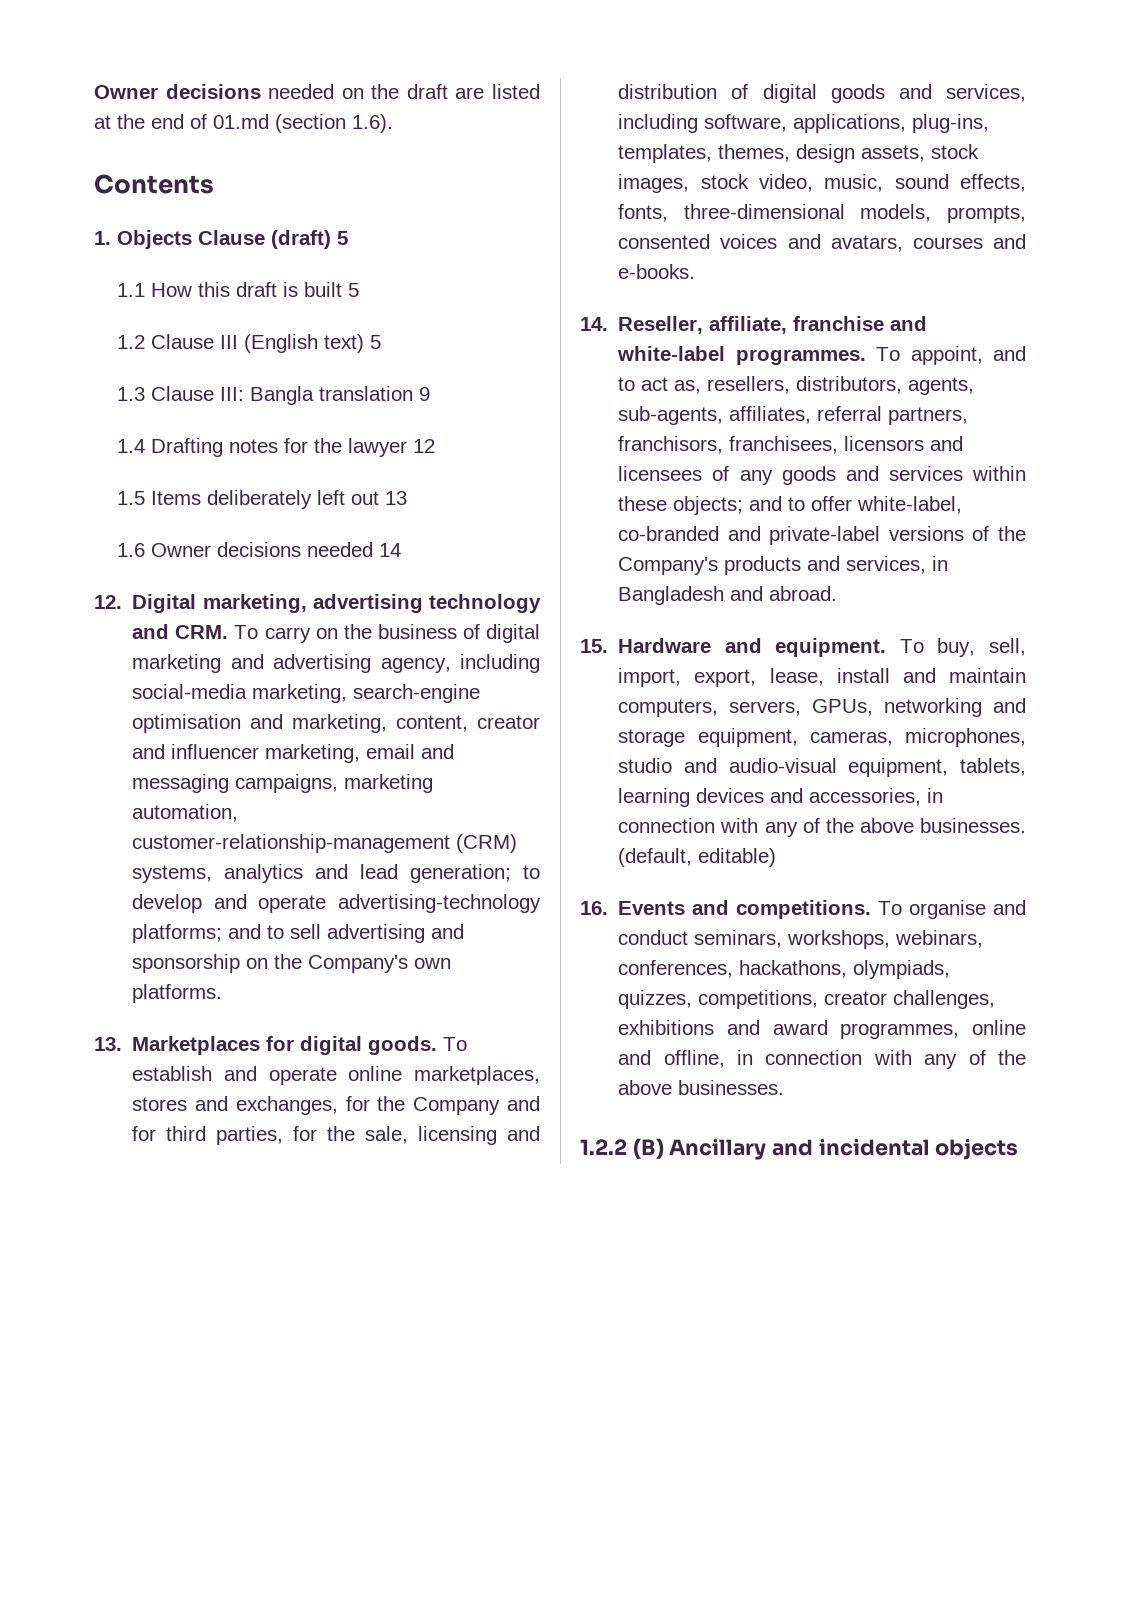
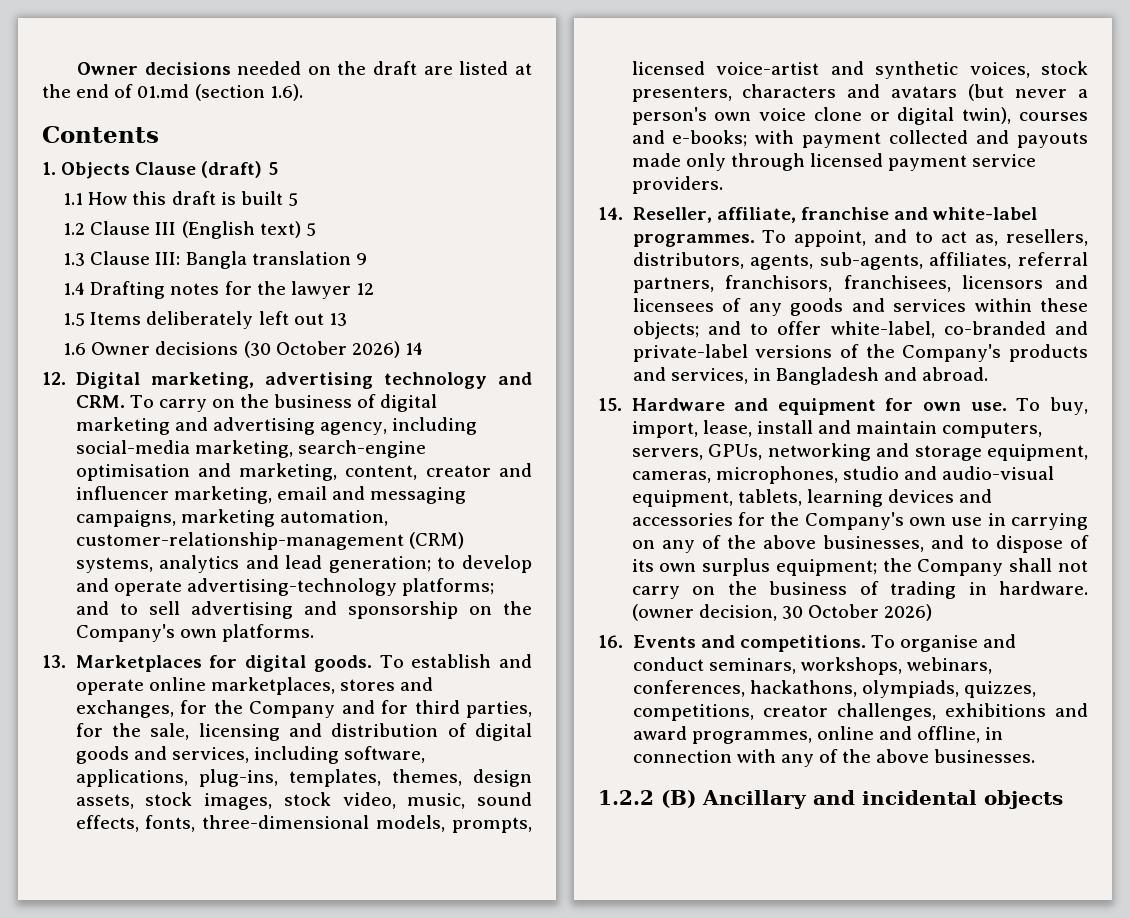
- 1.6 Owner decisions needed 14
+ 1.6 Owner decisions (30 October 2026) 14
- To establish and operate online marketplaces, stores and exchanges, for the Company and for third parties, for the sale, licensing and distribution of digital goods and services, including software, applications, plug-ins, templates, themes, design assets, stock images, stock video, music, sound effects, fonts, three-dimensional models, prompts, consented voices and avatars, courses and e-books.
+ To establish and operate online marketplaces, stores and exchanges, for the Company and for third parties, for the sale, licensing and distribution of digital goods and services, including software, applications, plug-ins, templates, themes, design assets, stock images, stock video, music, sound effects, fonts, three-dimensional models, prompts, licensed voice-artist and synthetic voices, stock presenters, characters and avatars (but never a person's own voice clone or digital twin), courses and e-books; with payment collected and payouts made only through licensed payment service providers.
- 15. Hardware and equipment. To buy, sell, import, export, lease, install and maintain computers, servers, GPUs, networking and storage equipment, cameras, microphones, studio and audio-visual equipment, tablets, learning devices and accessories, in connection with any of the above businesses. (default, editable)
+ 15. Hardware and equipment for own use. To buy, import, lease, install and maintain computers, servers, GPUs, networking and storage equipment, cameras, microphones, studio and audio-visual equipment, tablets, learning devices and accessories for the Company's own use in carrying on any of the above businesses, and to dispose of its own surplus equipment; the Company shall not carry on the business of trading in hardware. (owner decision, 30 October 2026)

